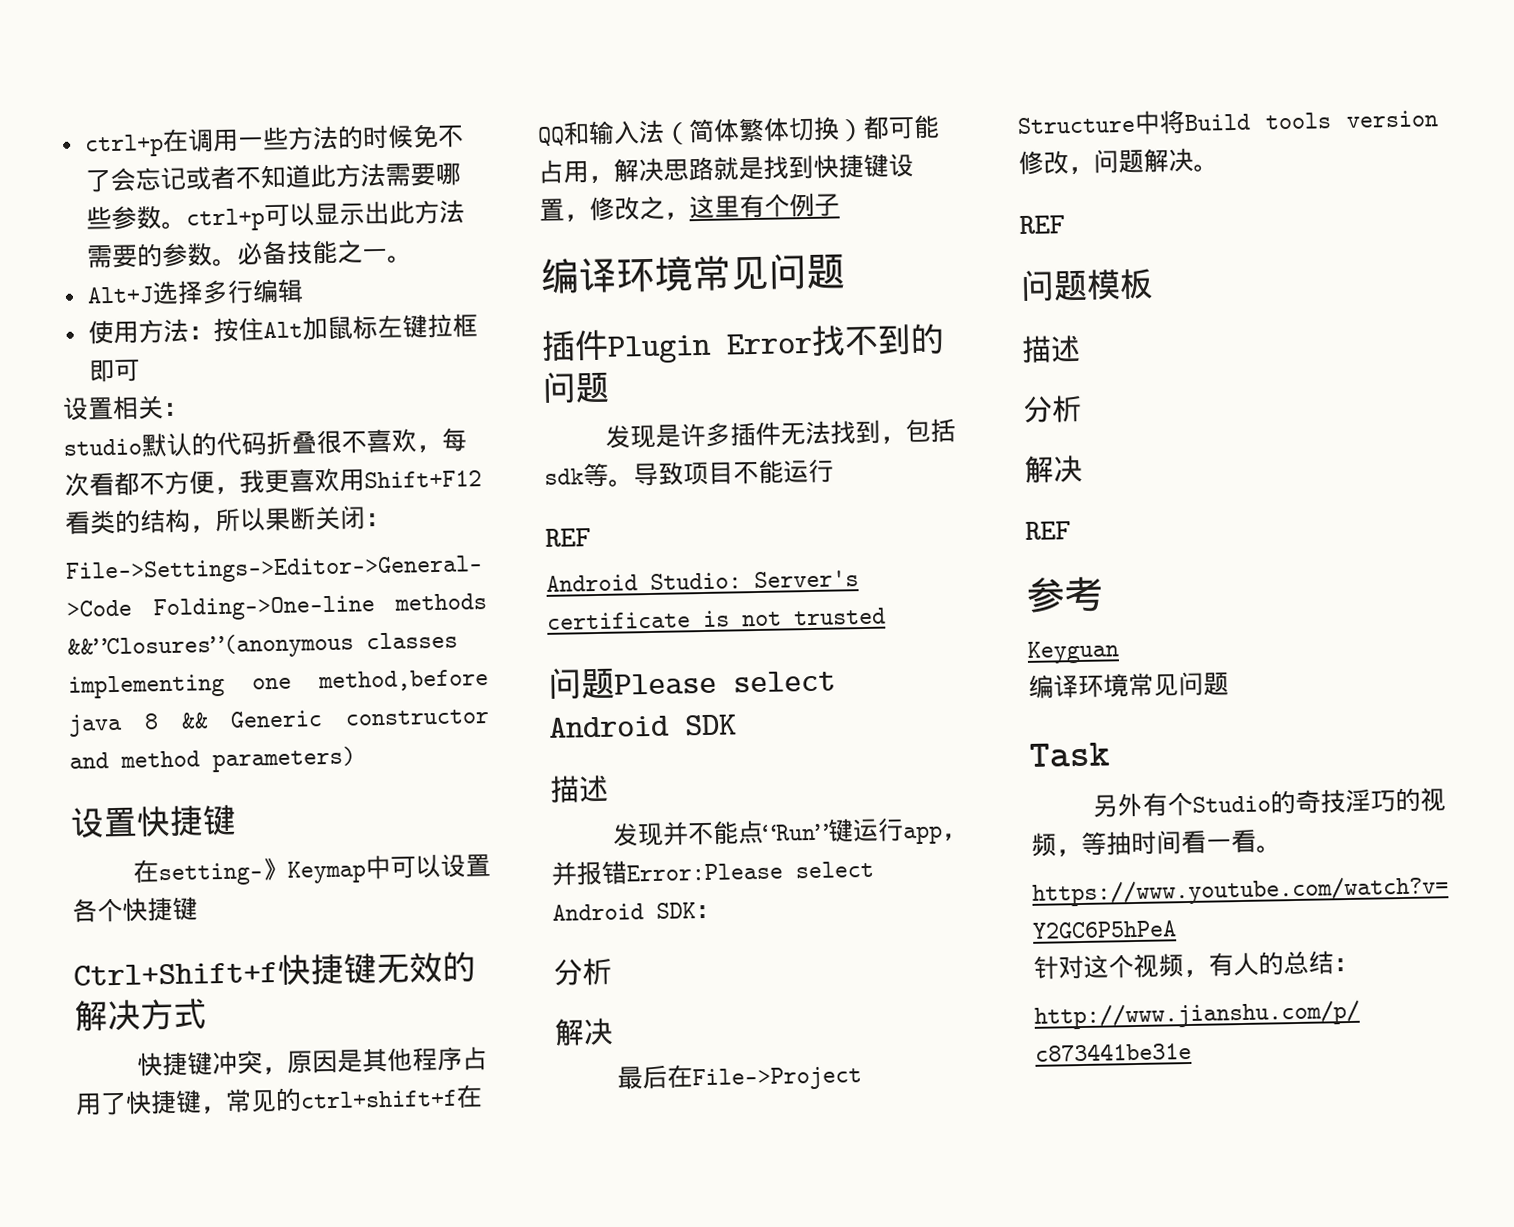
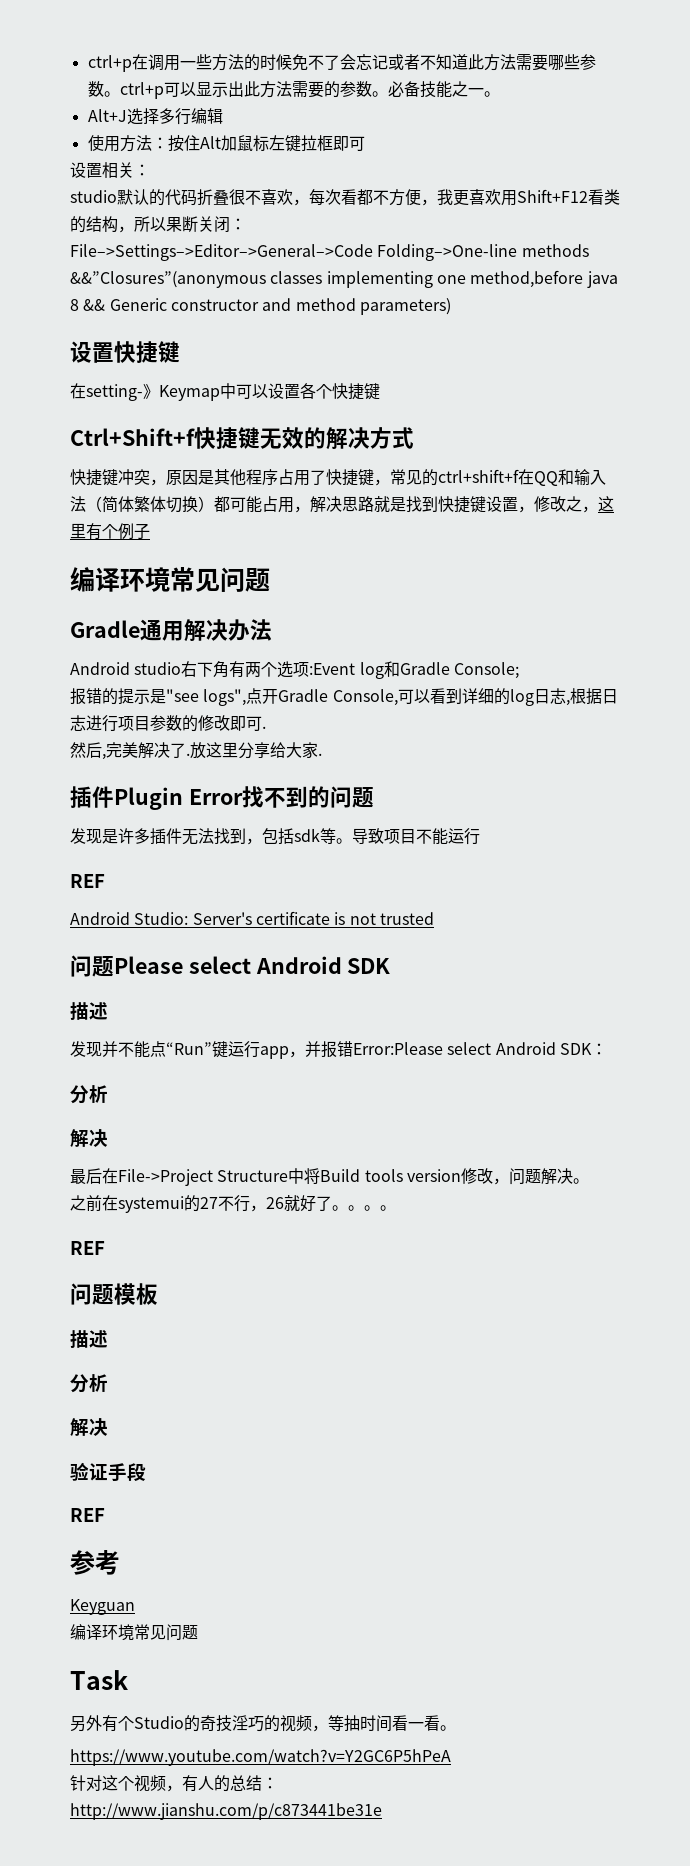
+ Gradle通用解决办法
+ Android studio右下角有两个选项:Event log和Gradle Console;
+ 报错的提示是"see logs",点开Gradle Console,可以看到详细的log日志,根据日志进行项目参数的修改即可.
+ 然后,完美解决了.放这里分享给大家.
+ 之前在systemui的27不行，26就好了。。。。
+ 验证手段

